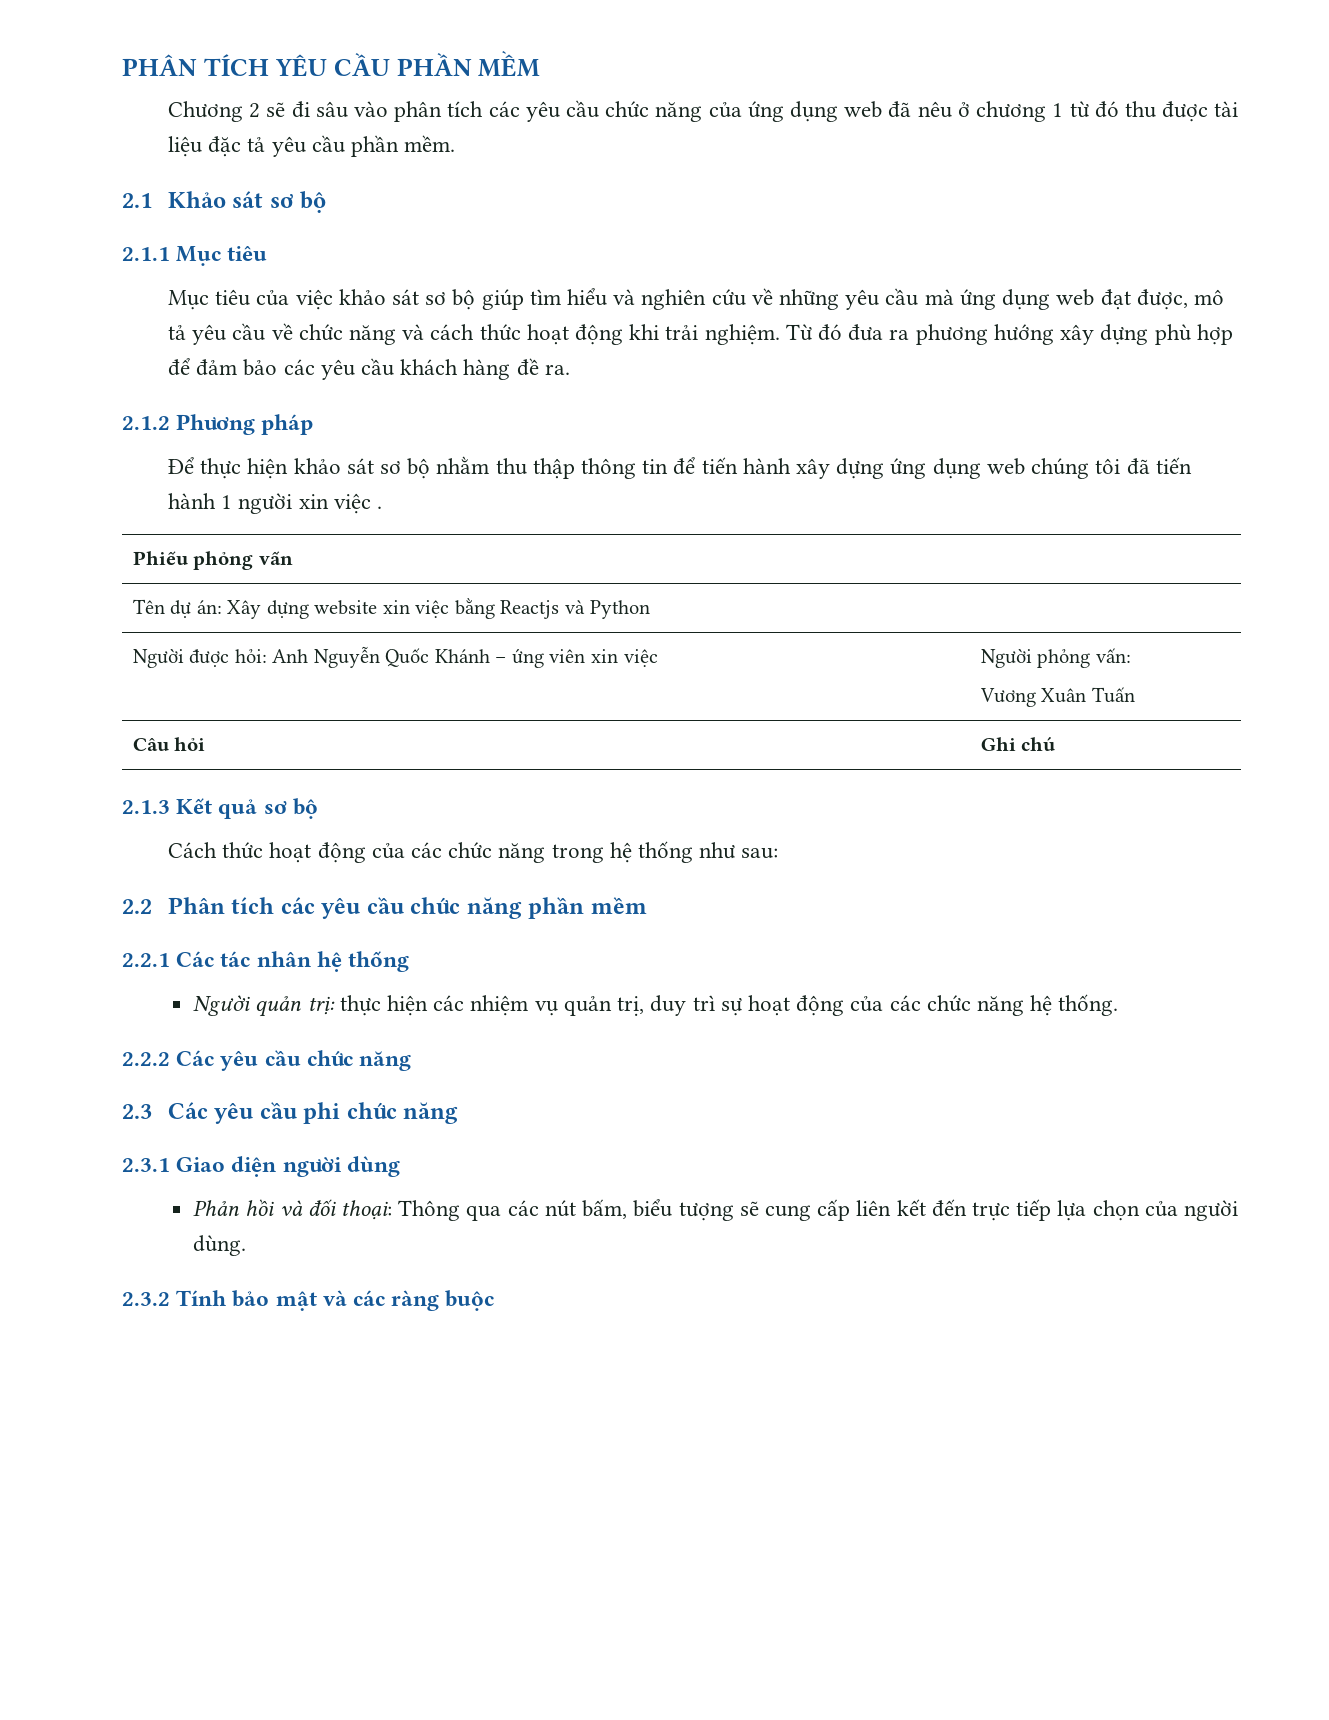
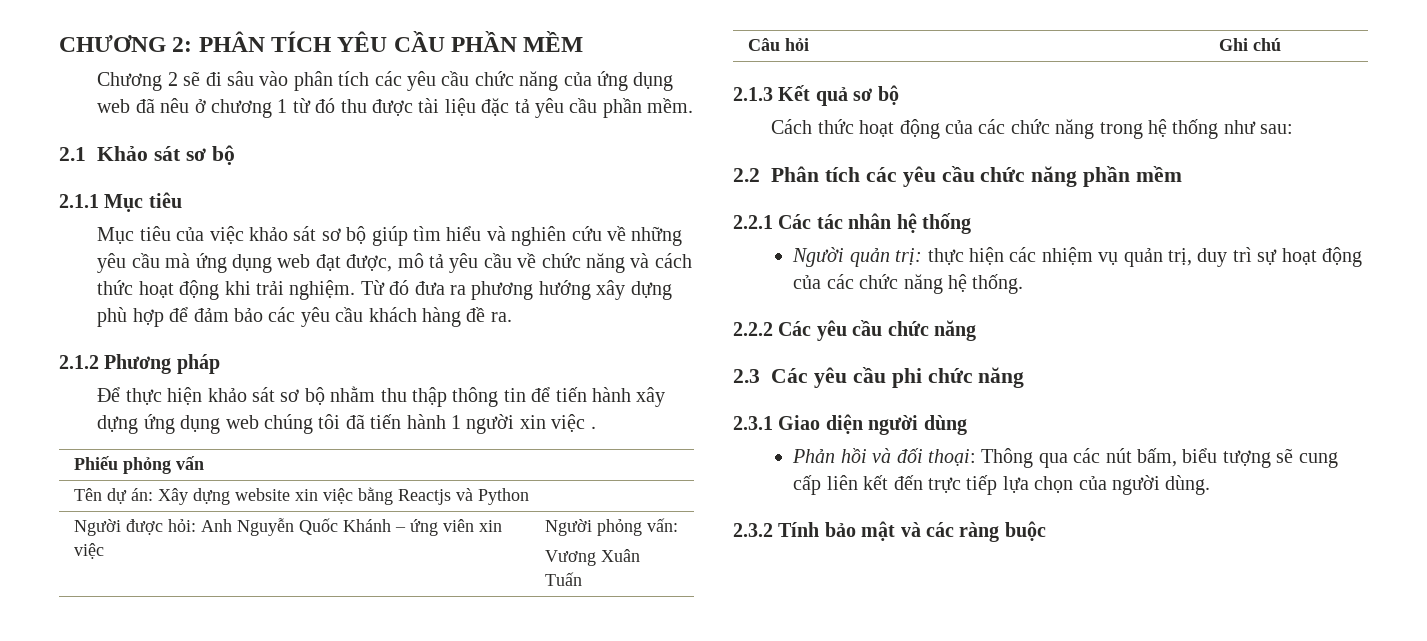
- PHÂN TÍCH YÊU CẦU PHẦN MỀM
+ CHƯƠNG 2: PHÂN TÍCH YÊU CẦU PHẦN MỀM

